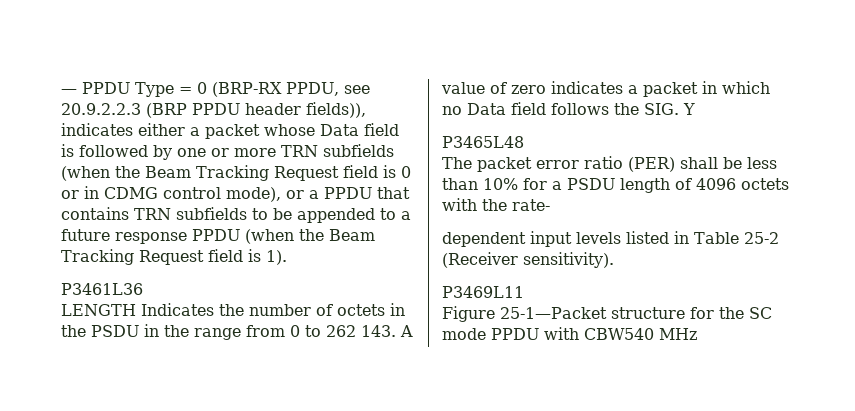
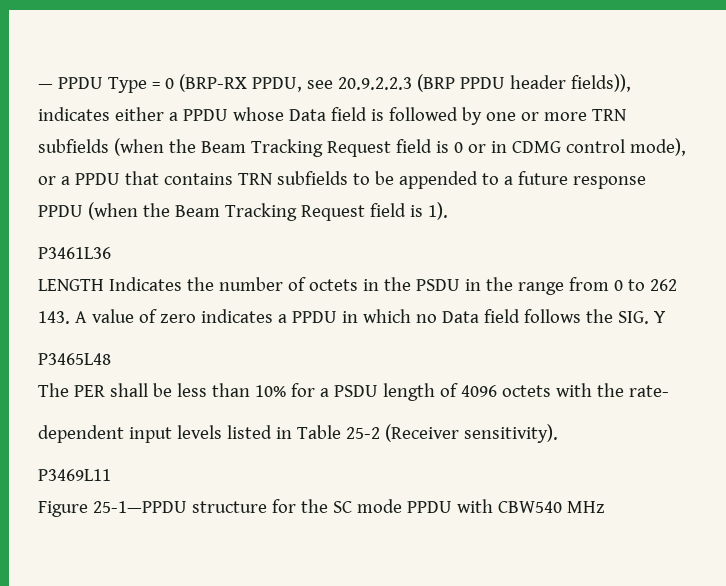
- — PPDU Type = 0 (BRP-RX PPDU, see 20.9.2.2.3 (BRP PPDU header fields)), indicates either a packet whose Data field is followed by one or more TRN subfields (when the Beam Tracking Request field is 0 or in CDMG control mode), or a PPDU that contains TRN subfields to be appended to a future response PPDU (when the Beam Tracking Request field is 1).
+ — PPDU Type = 0 (BRP-RX PPDU, see 20.9.2.2.3 (BRP PPDU header fields)), indicates either a PPDU whose Data field is followed by one or more TRN subfields (when the Beam Tracking Request field is 0 or in CDMG control mode), or a PPDU that contains TRN subfields to be appended to a future response PPDU (when the Beam Tracking Request field is 1).
- LENGTH Indicates the number of octets in the PSDU in the range from 0 to 262 143. A value of zero indicates a packet in which no Data field follows the SIG. Y
+ LENGTH Indicates the number of octets in the PSDU in the range from 0 to 262 143. A value of zero indicates a PPDU in which no Data field follows the SIG. Y
- The packet error ratio (PER) shall be less than 10% for a PSDU length of 4096 octets with the rate-
+ The PER shall be less than 10% for a PSDU length of 4096 octets with the rate-
- Figure 25-1—Packet structure for the SC mode PPDU with CBW540 MHz
+ Figure 25-1—PPDU structure for the SC mode PPDU with CBW540 MHz

